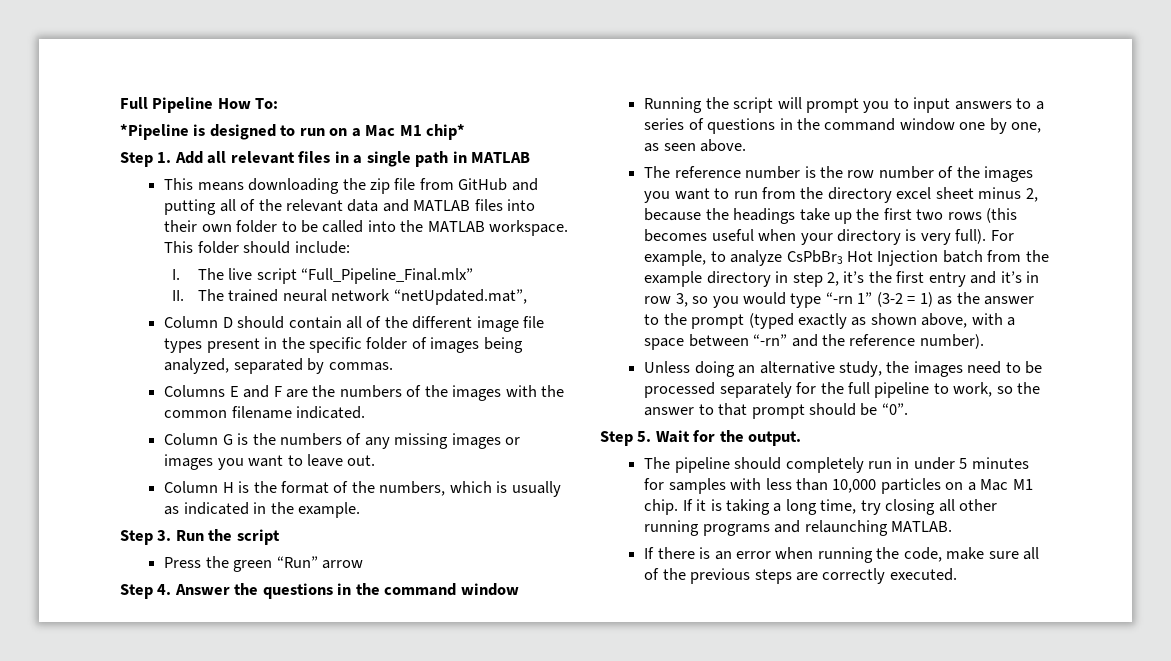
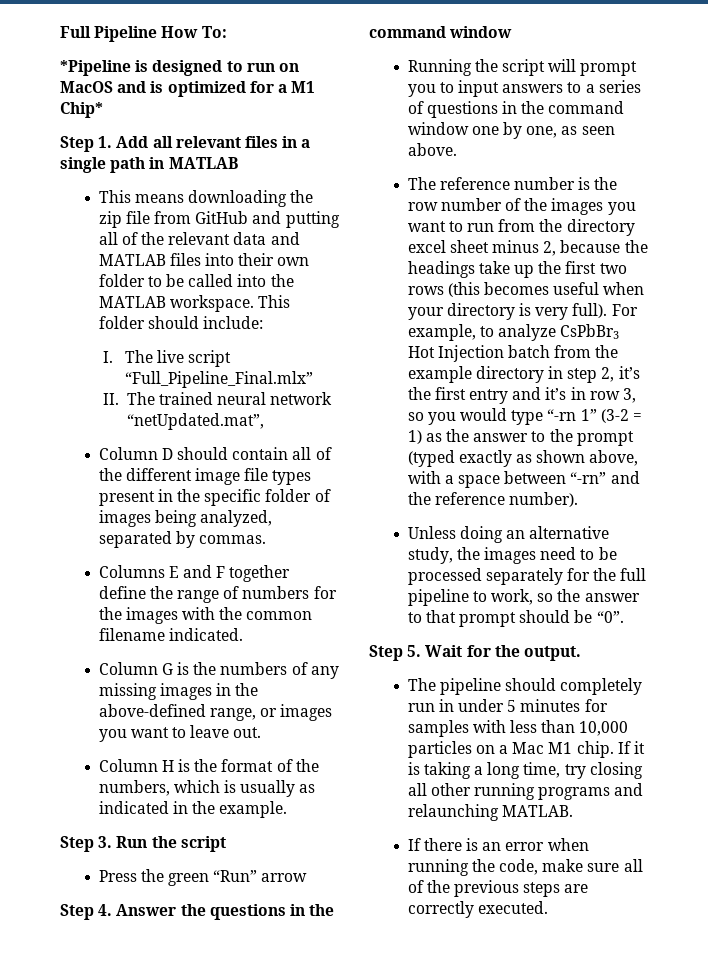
- *Pipeline is designed to run on a Mac M1 chip*
+ *Pipeline is designed to run on MacOS and is optimized for a M1 Chip*
- Columns E and F are the numbers of the images with the common filename indicated.
+ Columns E and F together define the range of numbers for the images with the common filename indicated.
- Column G is the numbers of any missing images or images you want to leave out.
+ Column G is the numbers of any missing images in the above-defined range, or images you want to leave out.

